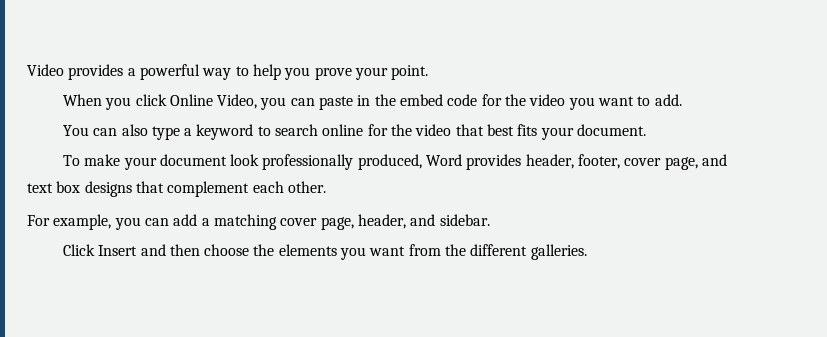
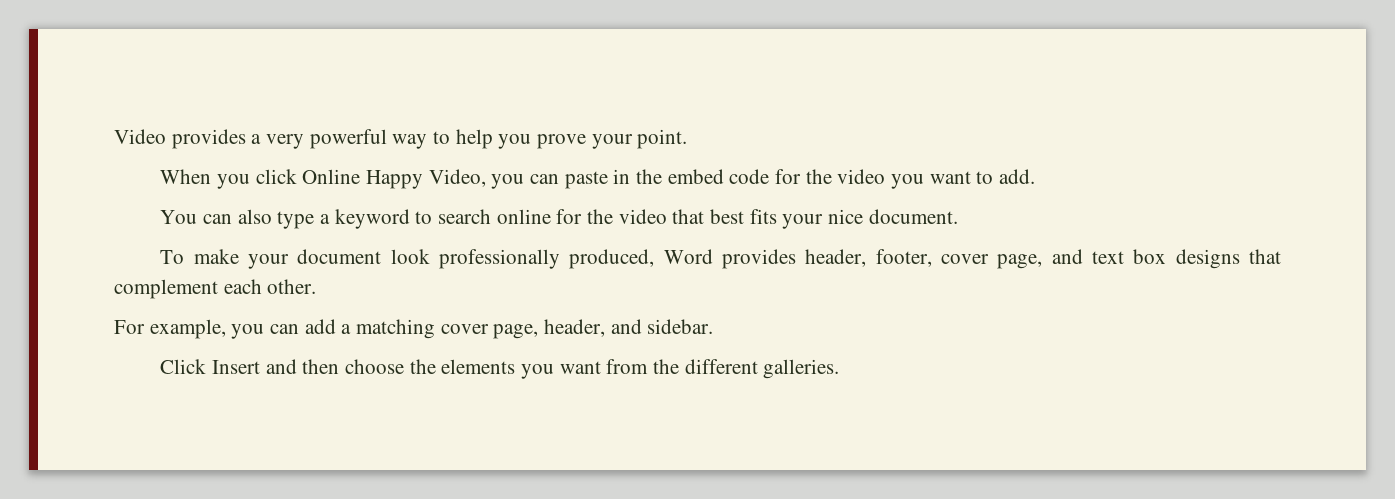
- Video provides a powerful way to help you prove your point.
+ Video provides a very powerful way to help you prove your point.
- When you click Online Video, you can paste in the embed code for the video you want to add.
+ When you click Online Happy Video, you can paste in the embed code for the video you want to add.
- You can also type a keyword to search online for the video that best fits your document.
+ You can also type a keyword to search online for the video that best fits your nice document.

